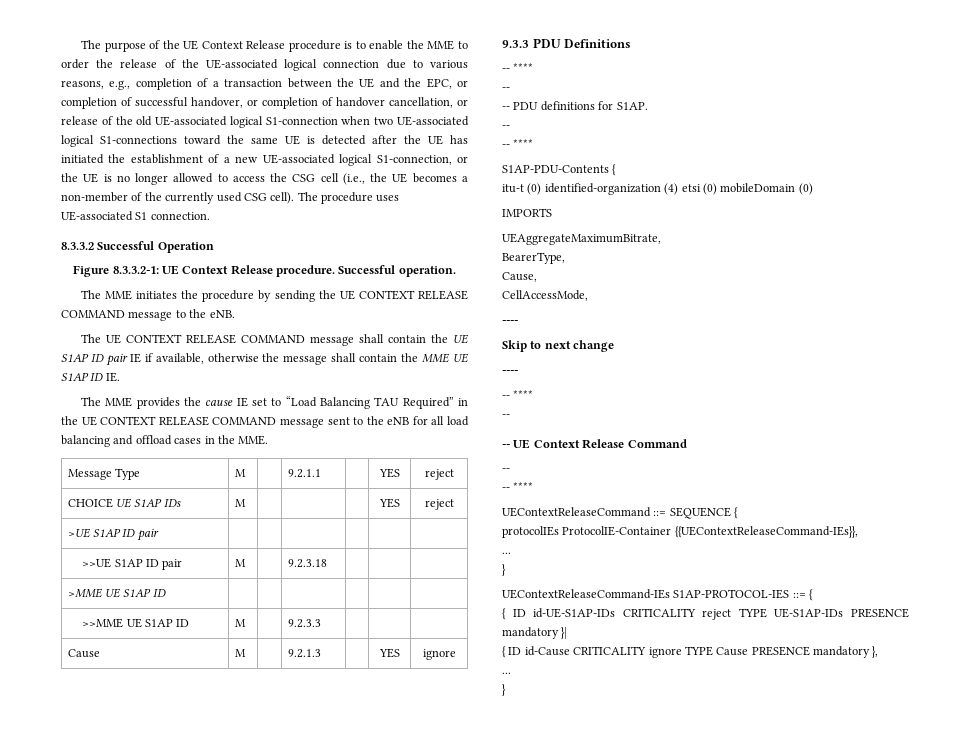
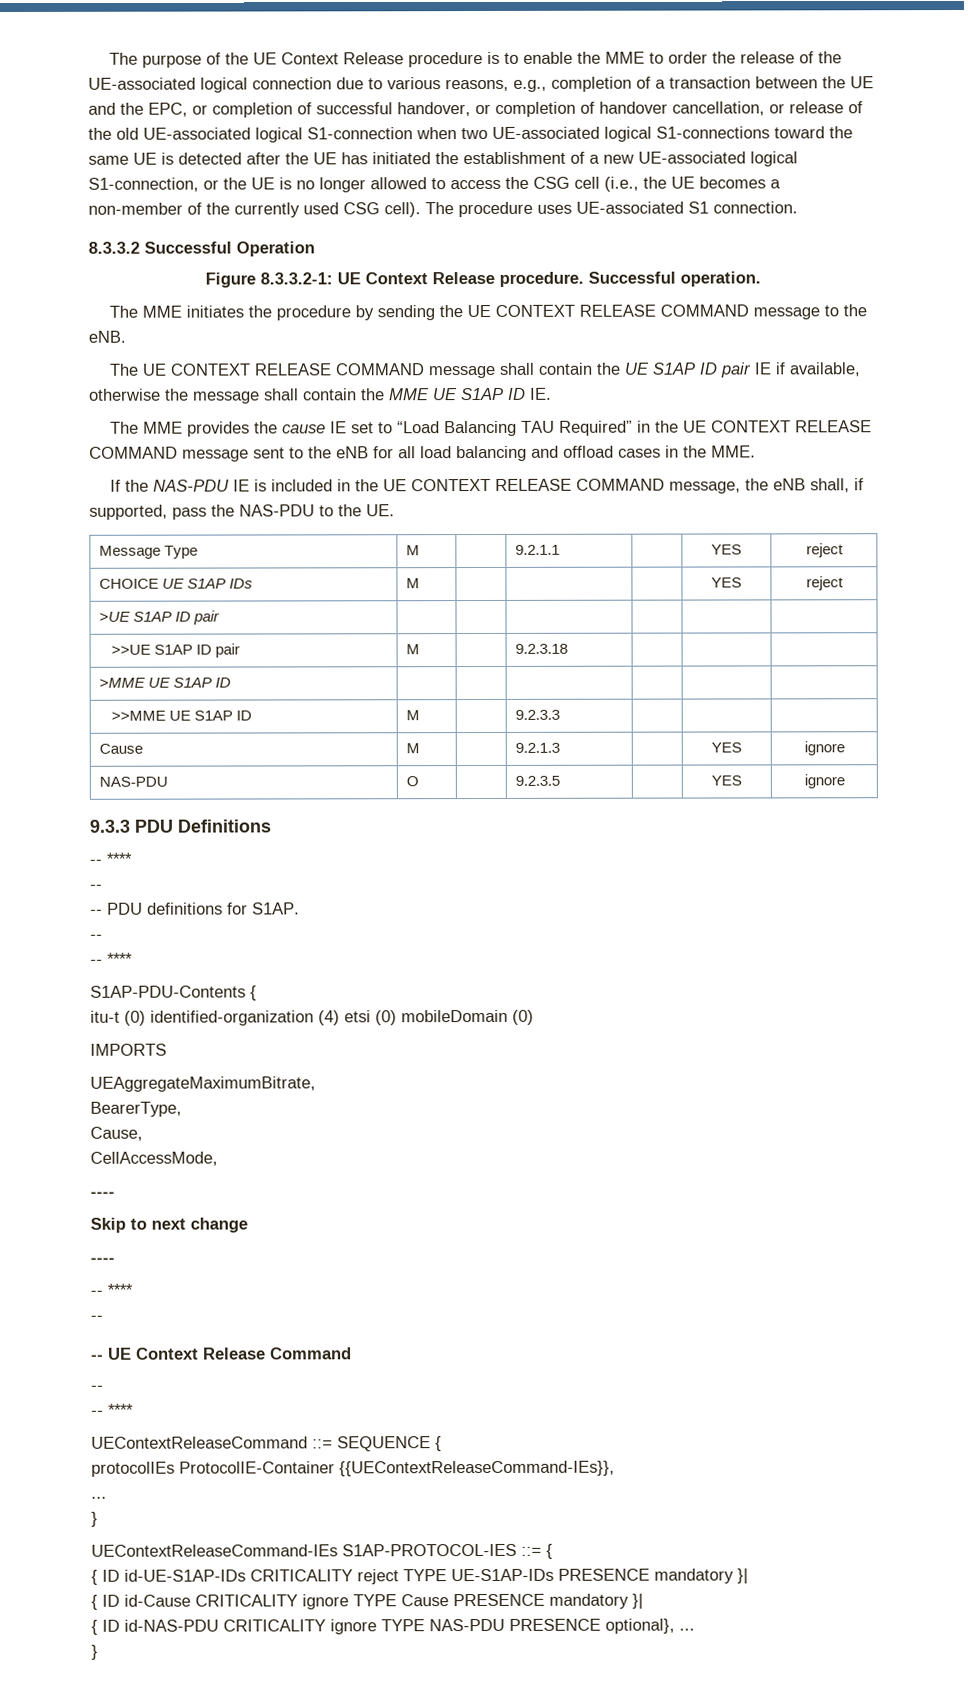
+ If the NAS-PDU IE is included in the UE CONTEXT RELEASE COMMAND message, the eNB shall, if supported, pass the NAS-PDU to the UE.
+ NAS-PDU | O | | 9.2.3.5 | | YES | ignore
- { ID id-Cause CRITICALITY ignore TYPE Cause PRESENCE mandatory },
- ...
+ { ID id-Cause CRITICALITY ignore TYPE Cause PRESENCE mandatory }|
+ { ID id-NAS-PDU CRITICALITY ignore TYPE NAS-PDU PRESENCE optional}, ...

